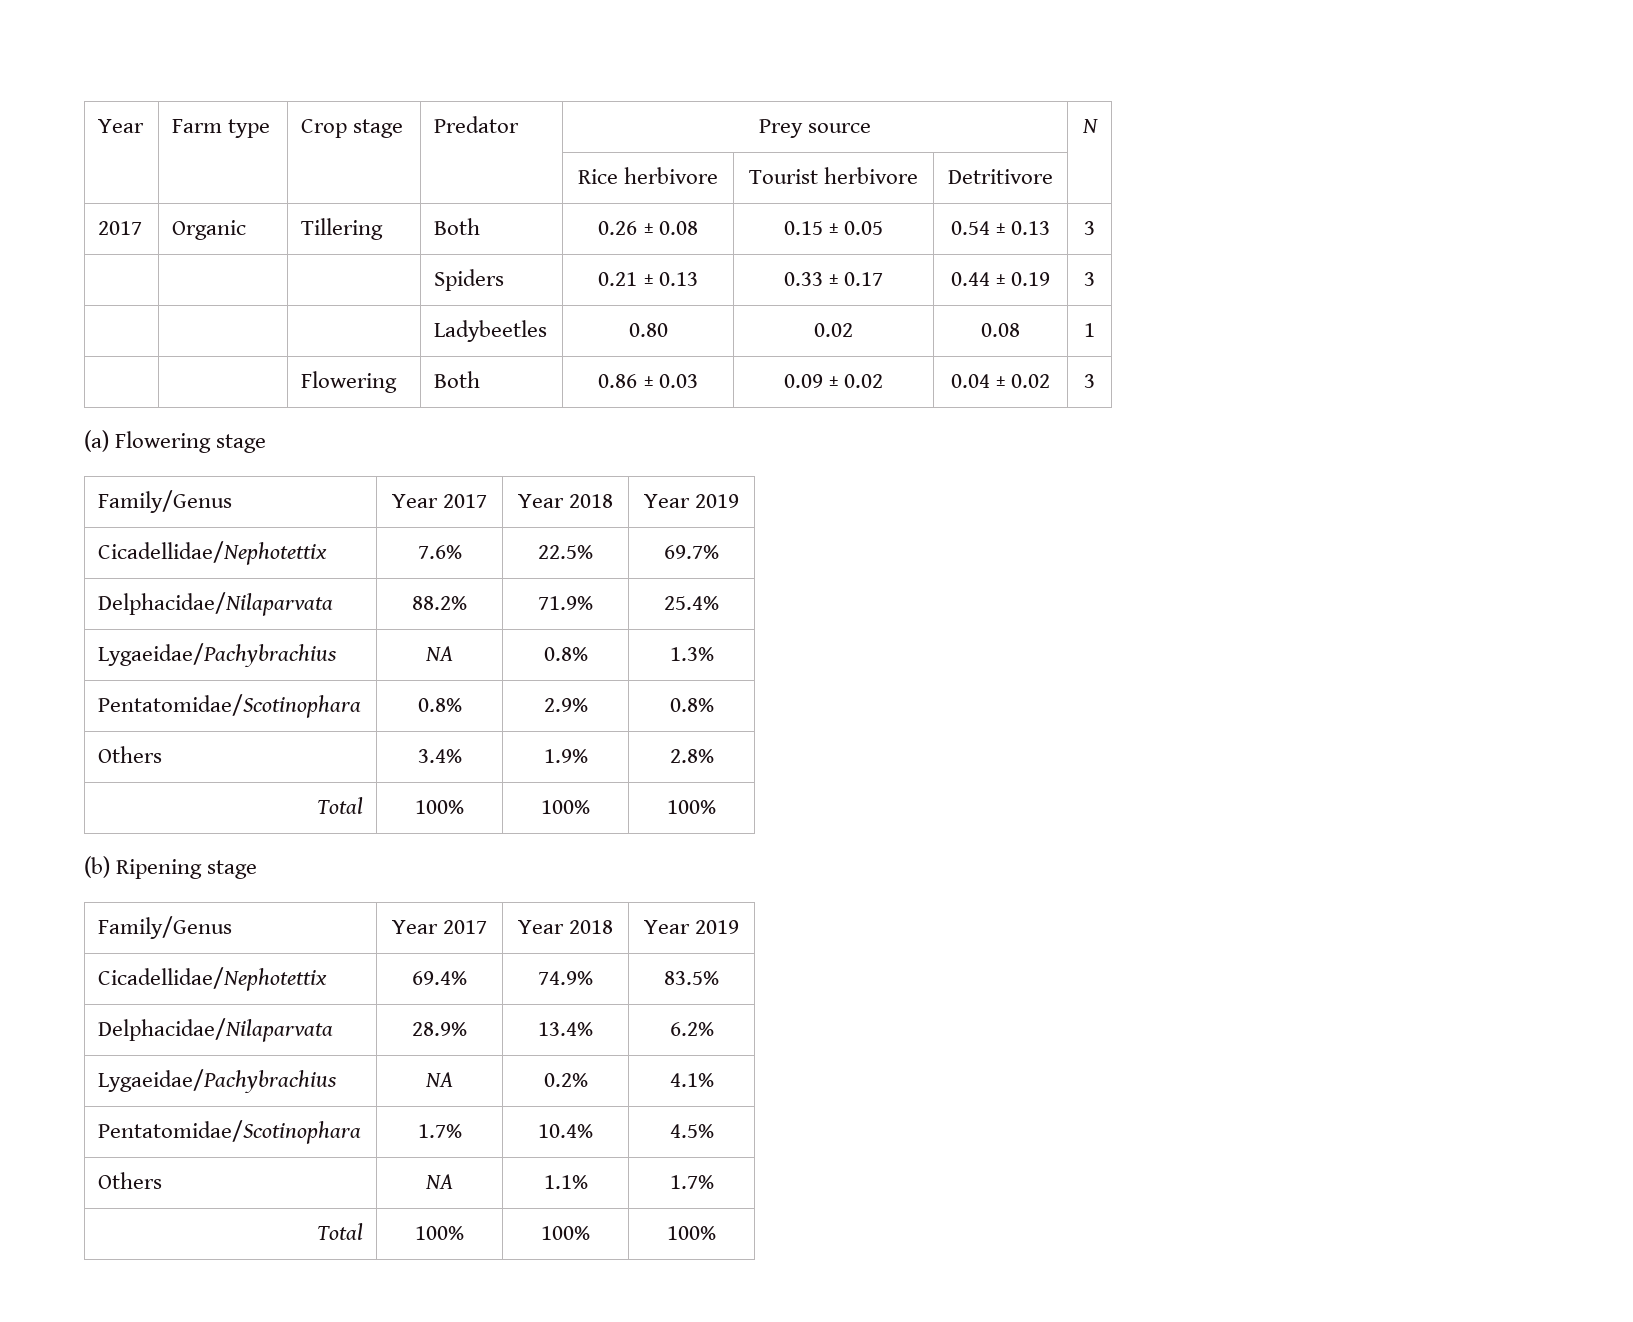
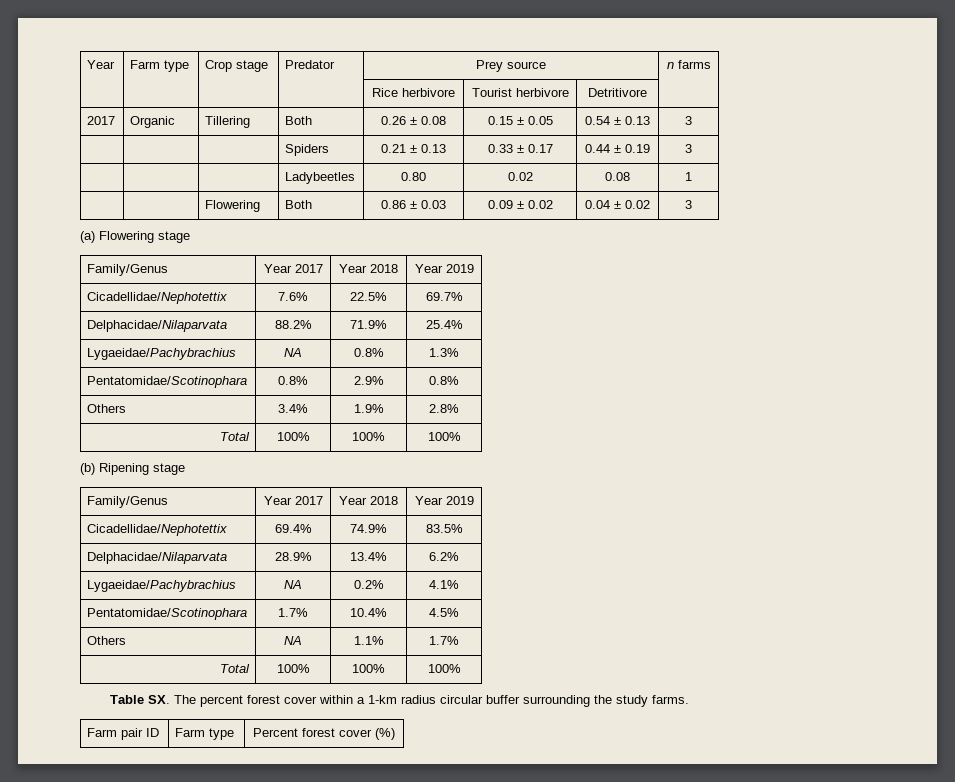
- Year | Farm type | Crop stage | Predator | Prey source | N
+ Year | Farm type | Crop stage | Predator | Prey source | n farms
+ Table SX. The percent forest cover within a 1-km radius circular buffer surrounding the study farms.
+ Farm pair ID | Farm type | Percent forest cover (%)

